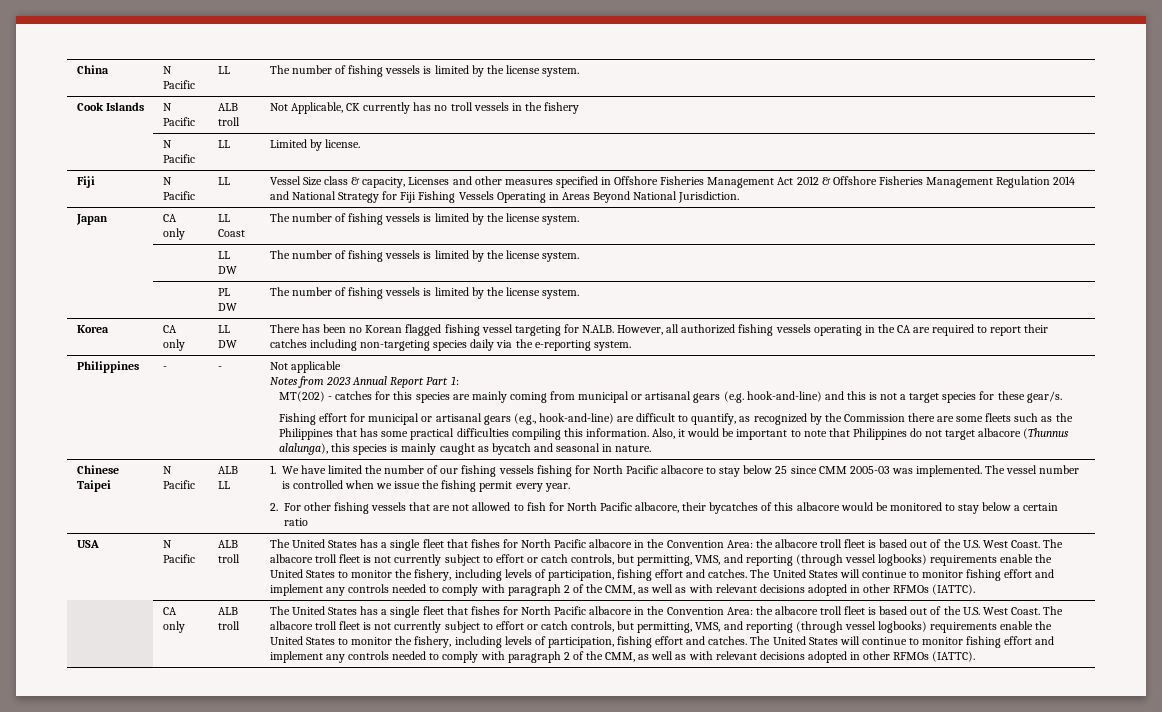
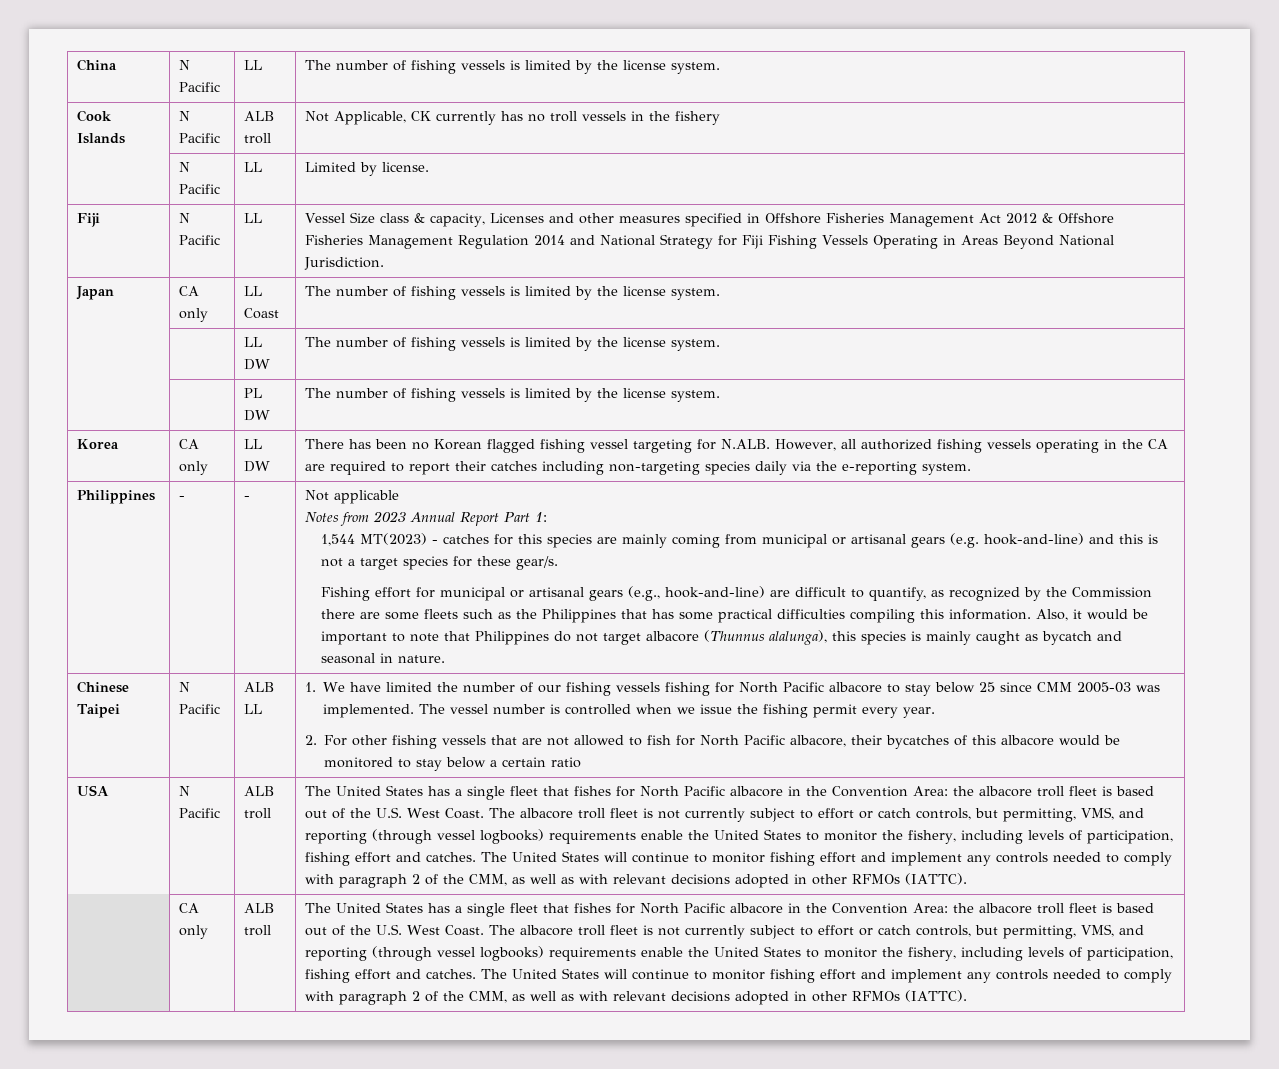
- MT(202) - catches for this species are mainly coming from municipal or artisanal gears (e.g. hook-and-line) and this is not a target species for these gear/s.
+ 1,544 MT(2023) - catches for this species are mainly coming from municipal or artisanal gears (e.g. hook-and-line) and this is not a target species for these gear/s.

